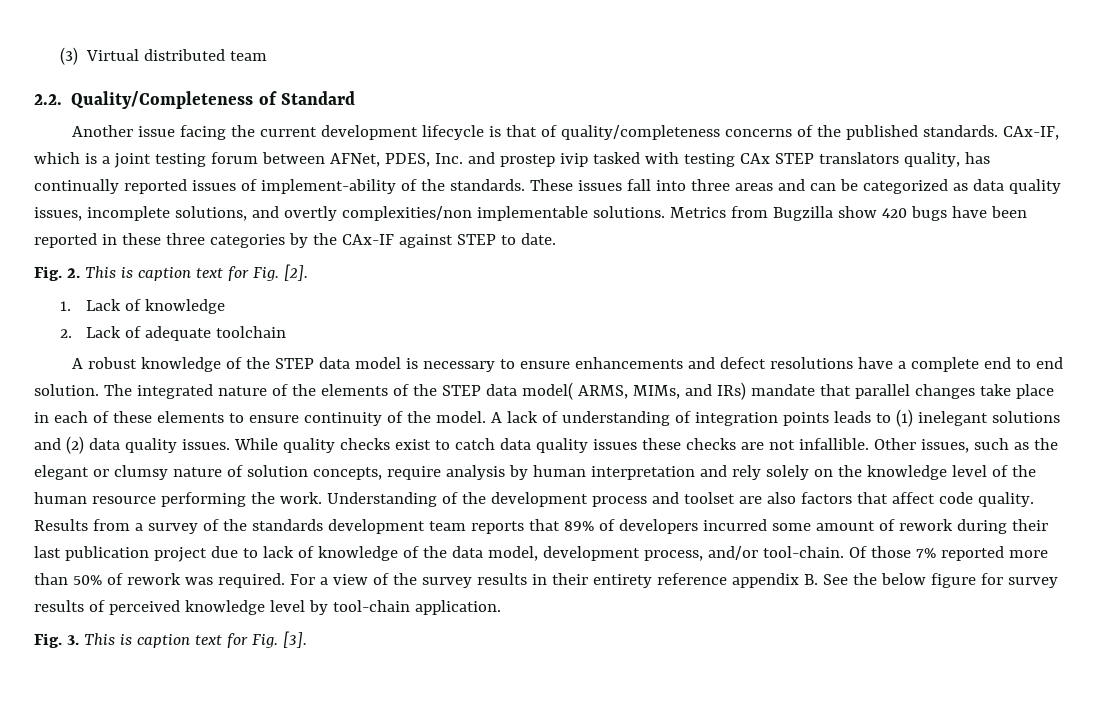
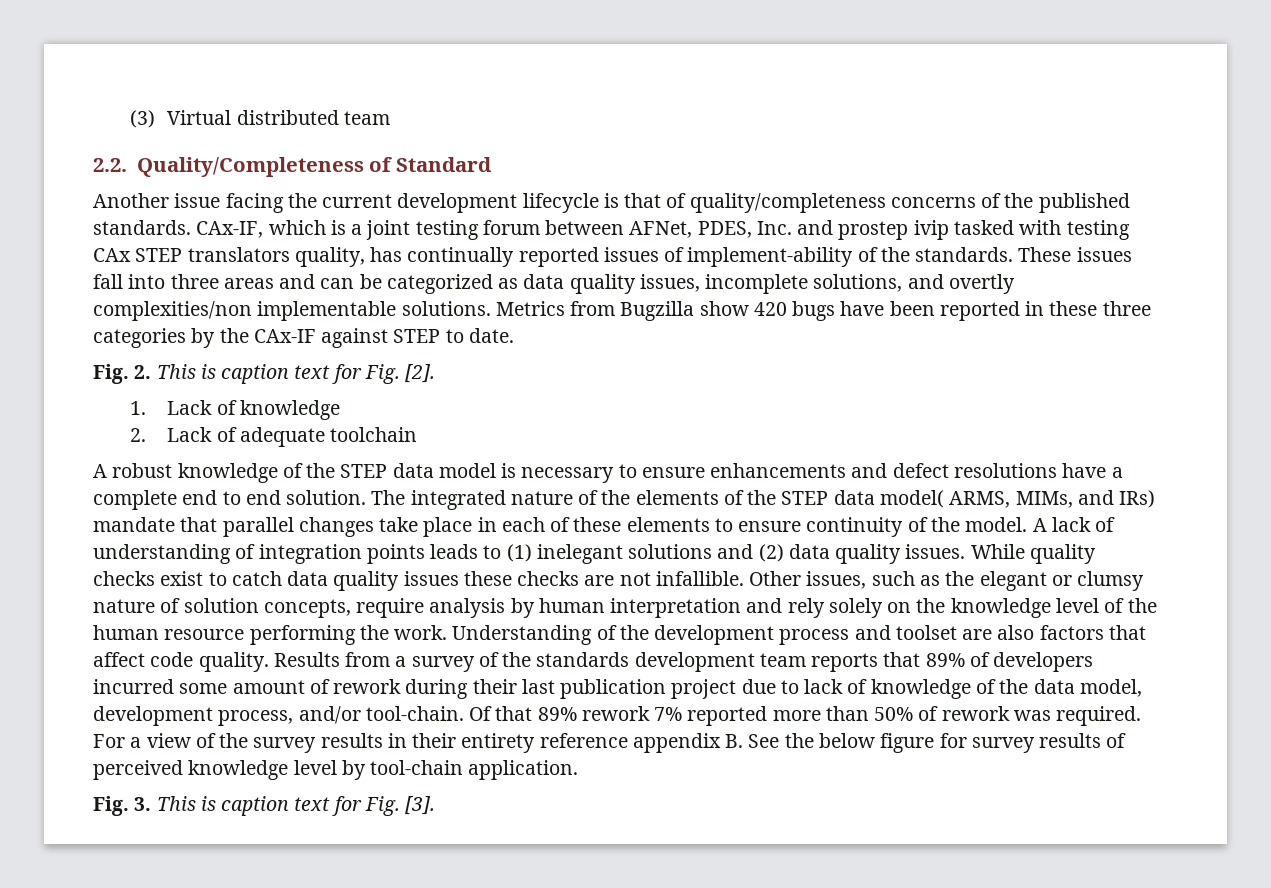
- Of those 7% reported more than 50% of rework was required.
+ Of that 89% rework 7% reported more than 50% of rework was required.

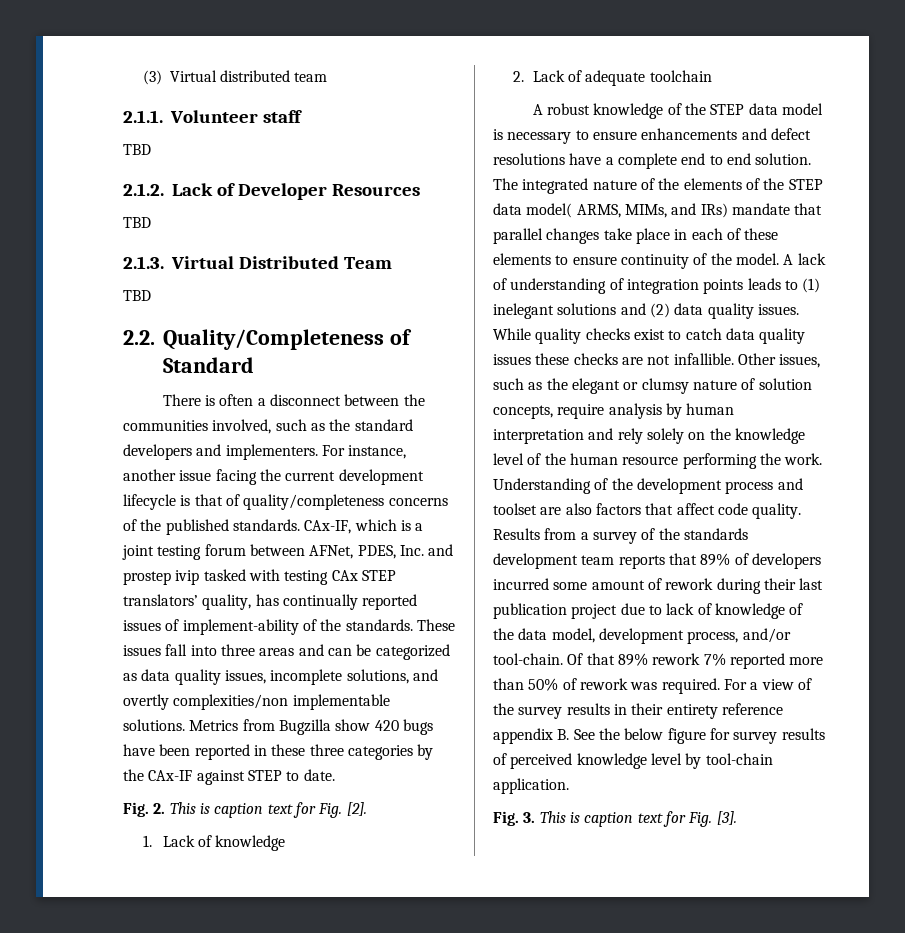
+ 2.1.1. Volunteer staff
+ TBD
+ 2.1.2. Lack of Developer Resources
+ TBD
+ 2.1.3. Virtual Distributed Team
+ TBD
  2.2. Quality/Completeness of Standard
- Another issue facing the current development lifecycle is that of quality/completeness concerns of the published standards.
+ There is often a disconnect between the communities involved, such as the standard developers and implementers. For instance, another issue facing the current development lifecycle is that of quality/completeness concerns of the published standards.
- CAx-IF, which is a joint testing forum between AFNet, PDES, Inc. and prostep ivip tasked with testing CAx STEP translators quality, has continually reported issues of implement-ability of the standards.
+ CAx-IF, which is a joint testing forum between AFNet, PDES, Inc. and prostep ivip tasked with testing CAx STEP translators’ quality, has continually reported issues of implement-ability of the standards.

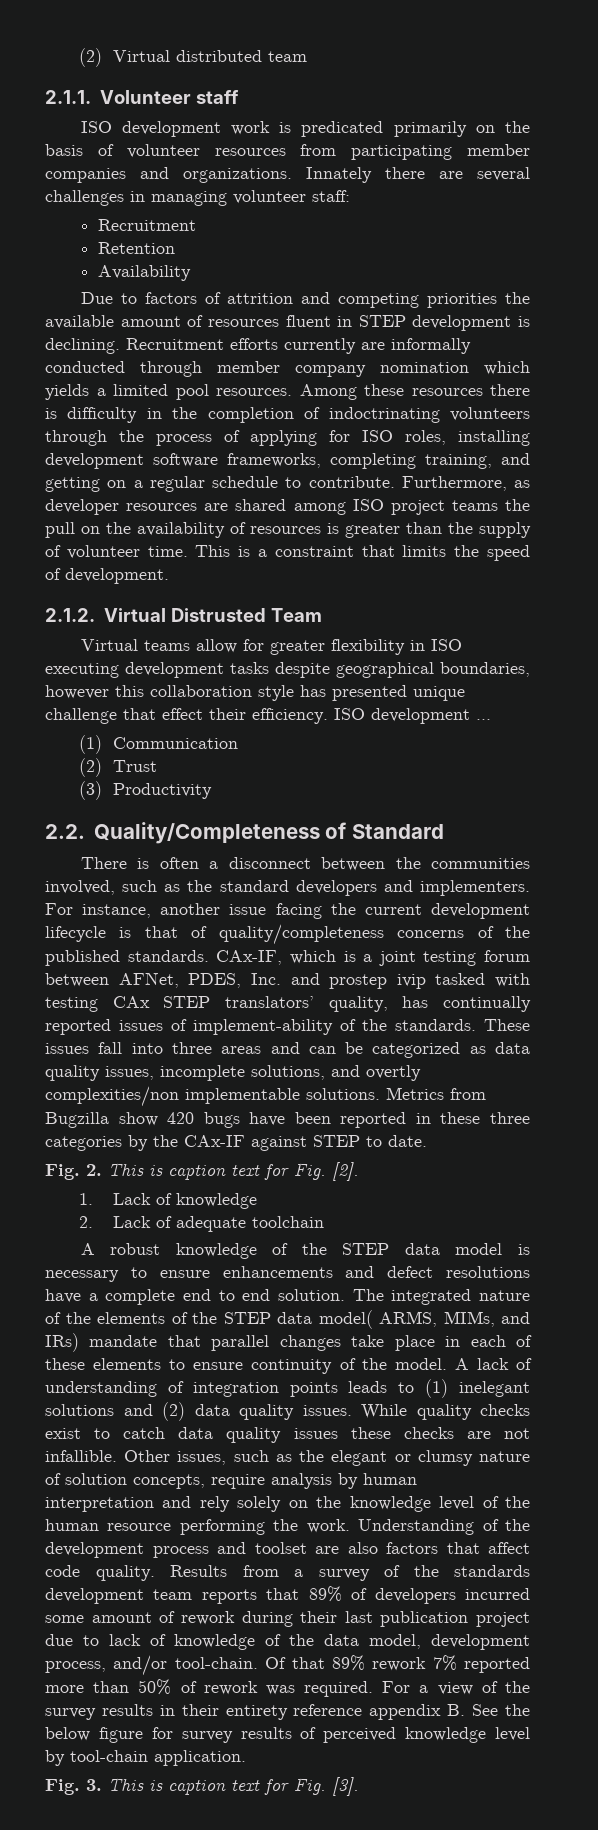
- (3) Virtual distributed team
+ (2) Virtual distributed team
  2.1.1. Volunteer staff
- TBD
- 2.1.2. Lack of Developer Resources
- TBD
- 2.1.3. Virtual Distributed Team
- TBD
+ ISO development work is predicated primarily on the basis of volunteer resources from participating member companies and organizations. Innately there are several challenges in managing volunteer staff:
+ Recruitment
+ Retention
+ Availability
+ Due to factors of attrition and competing priorities the available amount of resources fluent in STEP development is declining. Recruitment efforts currently are informally conducted through member company nomination which yields a limited pool resources. Among these resources there is difficulty in the completion of indoctrinating volunteers through the process of applying for ISO roles, installing development software frameworks, completing training, and getting on a regular schedule to contribute. Furthermore, as developer resources are shared among ISO project teams the pull on the availability of resources is greater than the supply of volunteer time. This is a constraint that limits the speed of development.
+ 2.1.2. Virtual Distrusted Team
+ Virtual teams allow for greater flexibility in ISO executing development tasks despite geographical boundaries, however this collaboration style has presented unique challenge that effect their efficiency. ISO development …
+ (1) Communication
+ (2) Trust
+ (3) Productivity

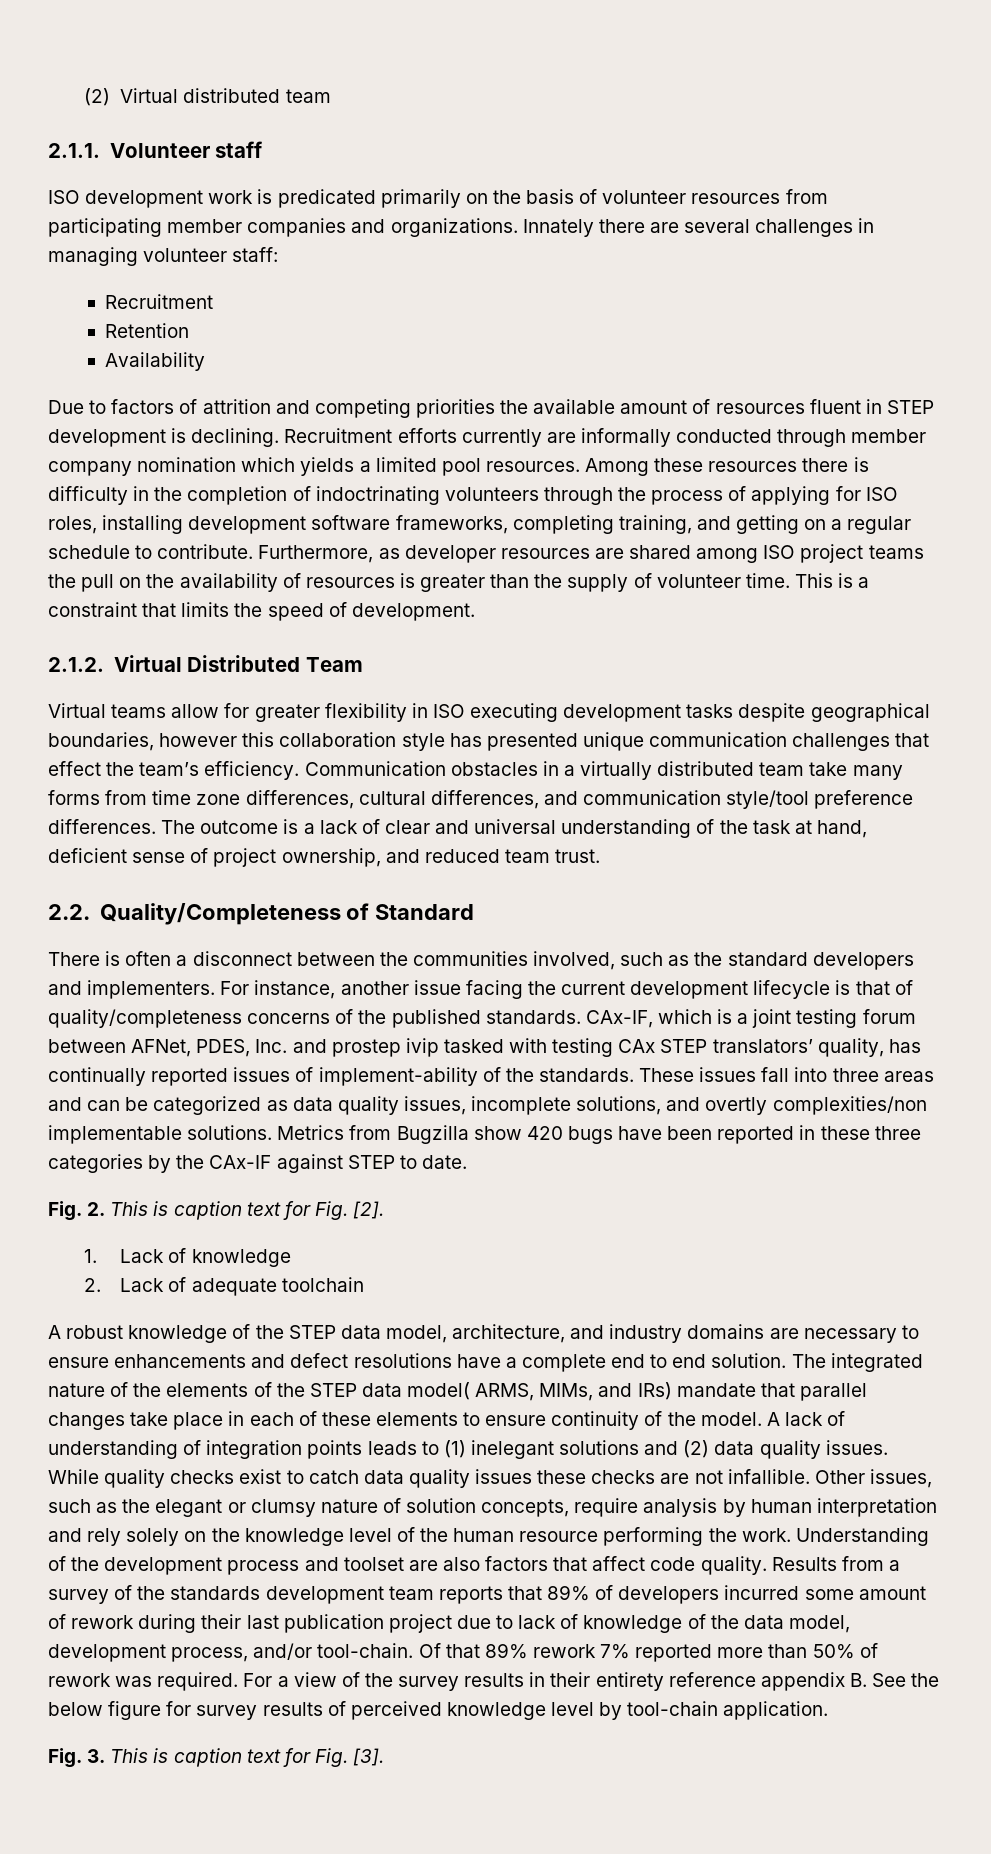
- 2.1.2. Virtual Distrusted Team
+ 2.1.2. Virtual Distributed Team
- Virtual teams allow for greater flexibility in ISO executing development tasks despite geographical boundaries, however this collaboration style has presented unique challenge that effect their efficiency. ISO development …
- (1) Communication
- (2) Trust
- (3) Productivity
+ Virtual teams allow for greater flexibility in ISO executing development tasks despite geographical boundaries, however this collaboration style has presented unique communication challenges that effect the team’s efficiency. Communication obstacles in a virtually distributed team take many forms from time zone differences, cultural differences, and communication style/tool preference differences. The outcome is a lack of clear and universal understanding of the task at hand, deficient sense of project ownership, and reduced team trust.
- A robust knowledge of the STEP data model is necessary to ensure enhancements and defect resolutions have a complete end to end solution.
+ A robust knowledge of the STEP data model, architecture, and industry domains are necessary to ensure enhancements and defect resolutions have a complete end to end solution.

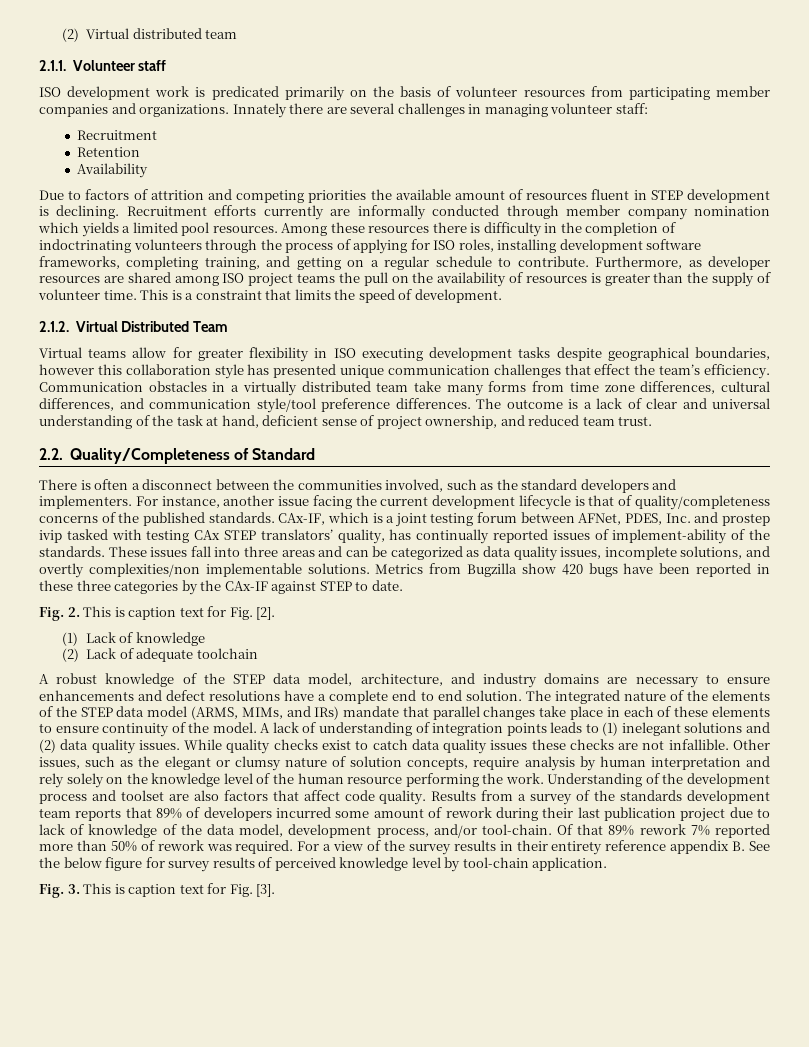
- 1. Lack of knowledge
+ (1) Lack of knowledge
- 2. Lack of adequate toolchain
+ (2) Lack of adequate toolchain
- The integrated nature of the elements of the STEP data model( ARMS, MIMs, and IRs) mandate that parallel changes take place in each of these elements to ensure continuity of the model.
+ The integrated nature of the elements of the STEP data model (ARMS, MIMs, and IRs) mandate that parallel changes take place in each of these elements to ensure continuity of the model.

